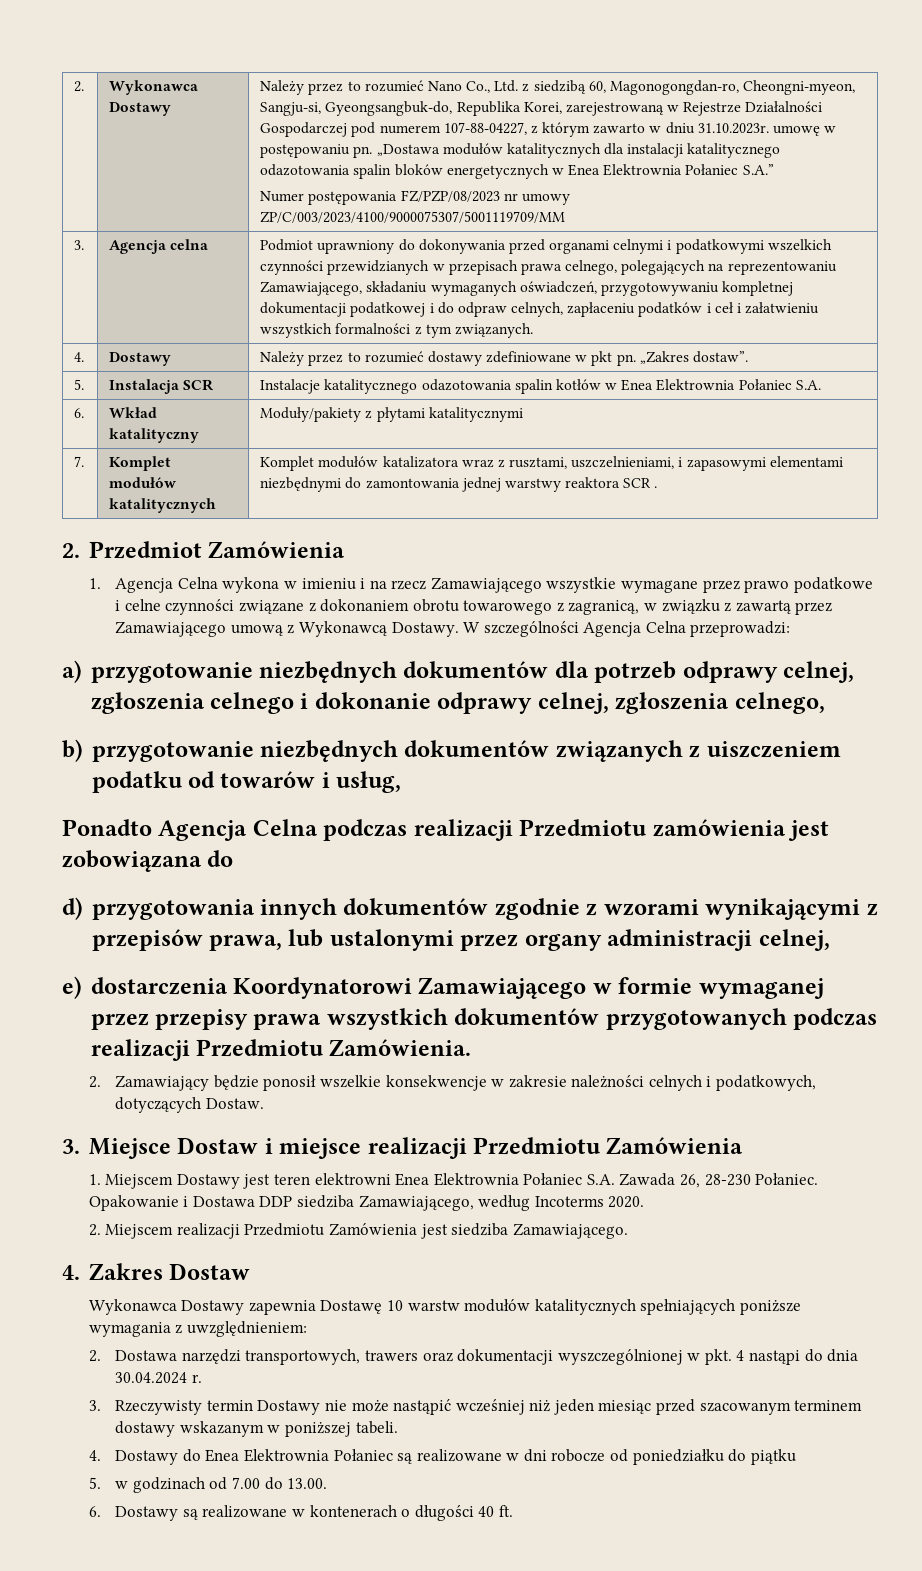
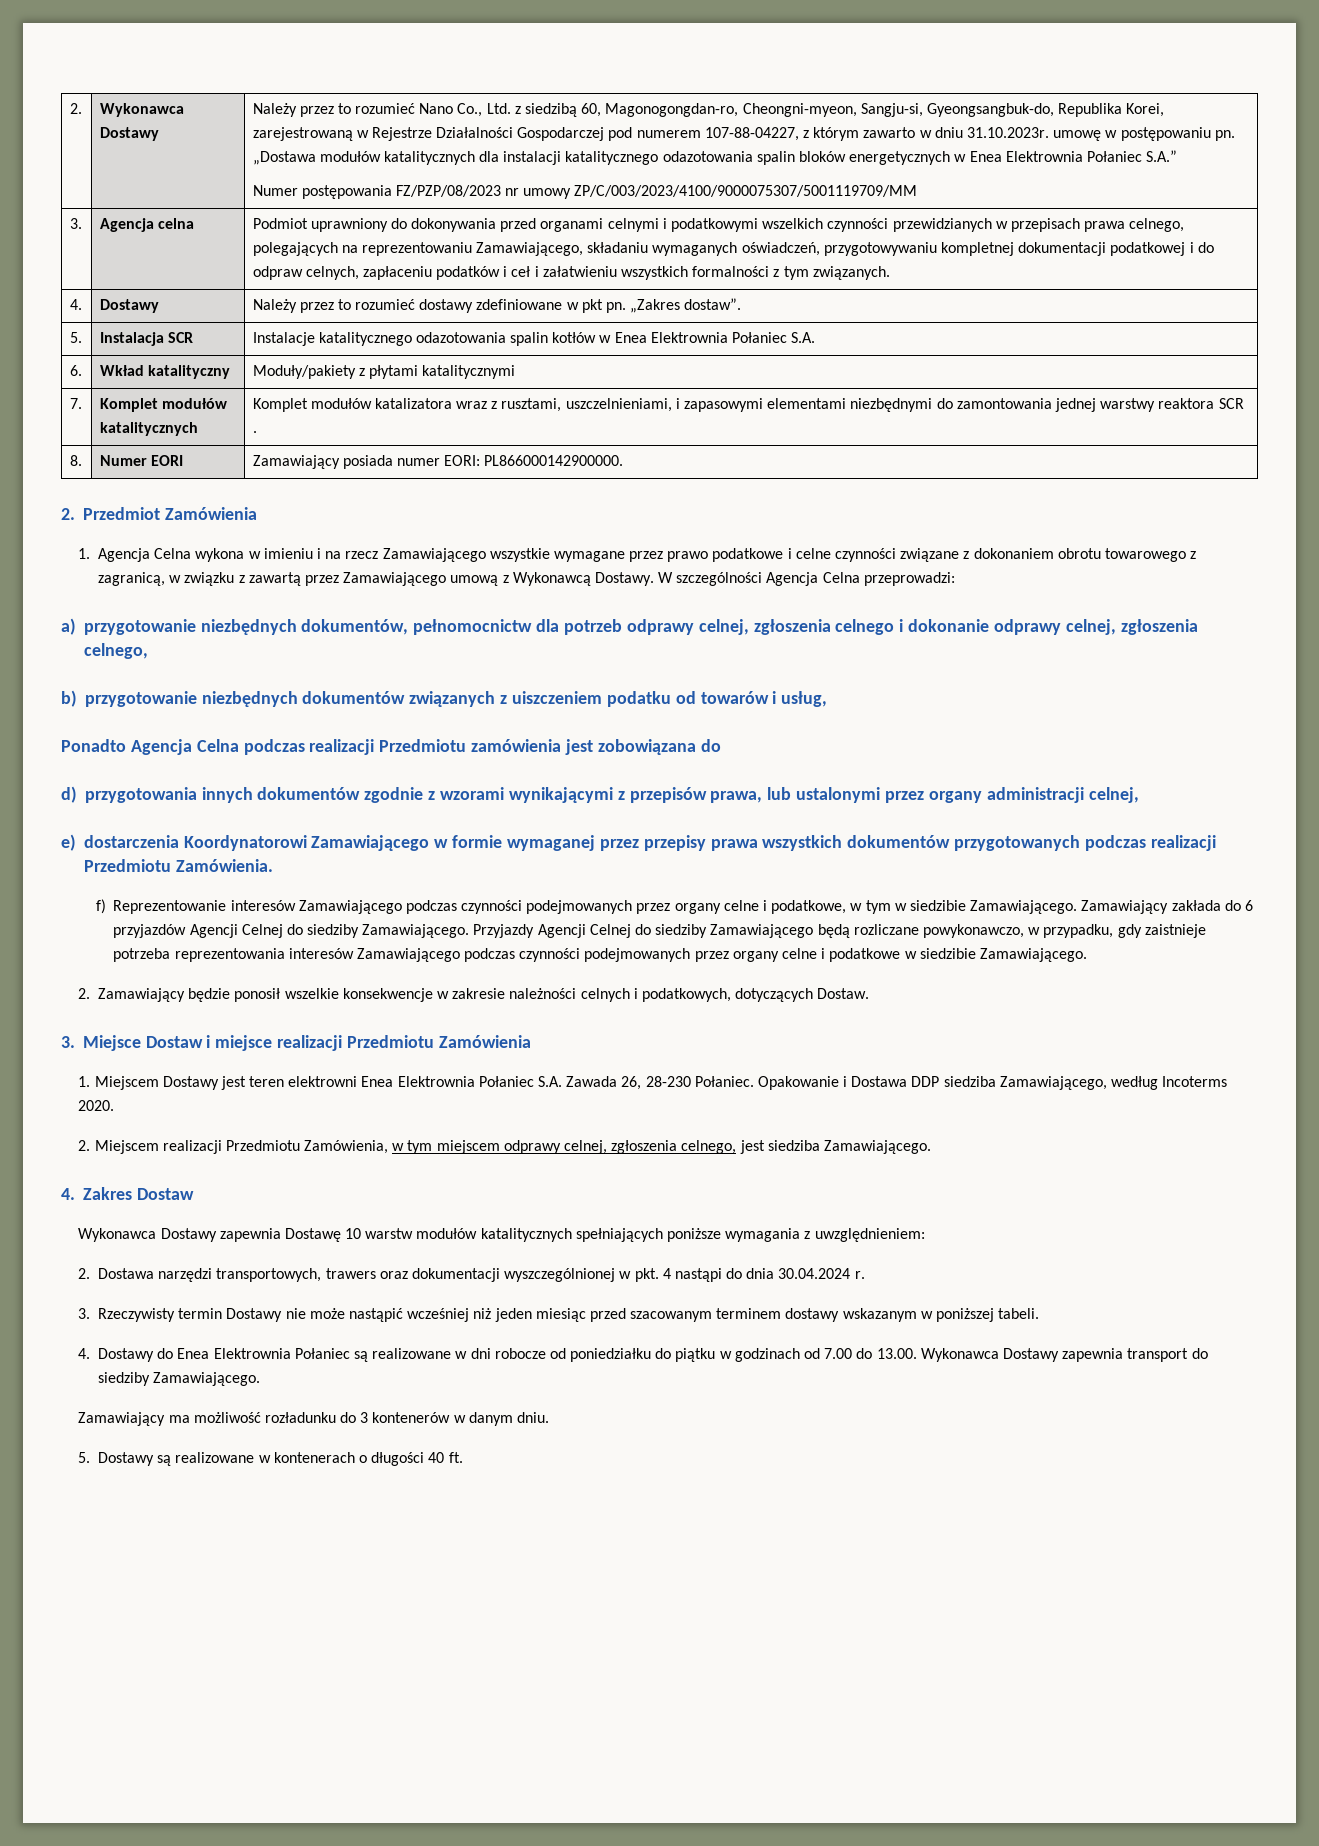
+ 8. | Numer EORI | Zamawiający posiada numer EORI: PL866000142900000.
- a) przygotowanie niezbędnych dokumentów dla potrzeb odprawy celnej, zgłoszenia celnego i dokonanie odprawy celnej, zgłoszenia celnego,
+ a) przygotowanie niezbędnych dokumentów, pełnomocnictw dla potrzeb odprawy celnej, zgłoszenia celnego i dokonanie odprawy celnej, zgłoszenia celnego,
+ f) Reprezentowanie interesów Zamawiającego podczas czynności podejmowanych przez organy celne i podatkowe, w tym w siedzibie Zamawiającego. Zamawiający zakłada do 6 przyjazdów Agencji Celnej do siedziby Zamawiającego. Przyjazdy Agencji Celnej do siedziby Zamawiającego będą rozliczane powykonawczo, w przypadku, gdy zaistnieje potrzeba reprezentowania interesów Zamawiającego podczas czynności podejmowanych przez organy celne i podatkowe w siedzibie Zamawiającego.
- 2. Miejscem realizacji Przedmiotu Zamówienia jest siedziba Zamawiającego.
+ 2. Miejscem realizacji Przedmiotu Zamówienia, w tym miejscem odprawy celnej, zgłoszenia celnego, jest siedziba Zamawiającego.
- 4. Dostawy do Enea Elektrownia Połaniec są realizowane w dni robocze od poniedziałku do piątku
- 5. w godzinach od 7.00 do 13.00.
- 6. Dostawy są realizowane w kontenerach o długości 40 ft.
+ 4. Dostawy do Enea Elektrownia Połaniec są realizowane w dni robocze od poniedziałku do piątku w godzinach od 7.00 do 13.00. Wykonawca Dostawy zapewnia transport do siedziby Zamawiającego.
+ Zamawiający ma możliwość rozładunku do 3 kontenerów w danym dniu.
+ 5. Dostawy są realizowane w kontenerach o długości 40 ft.

